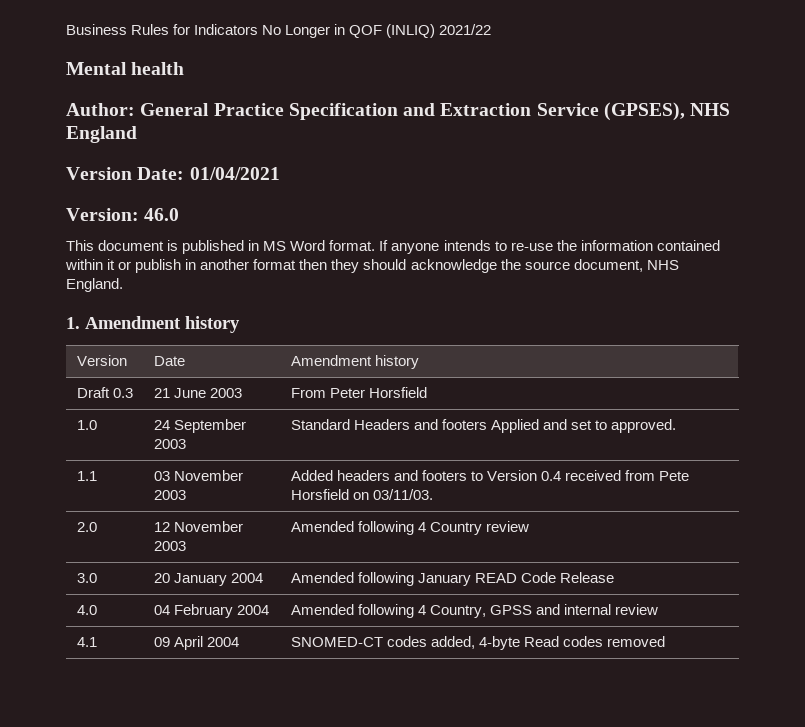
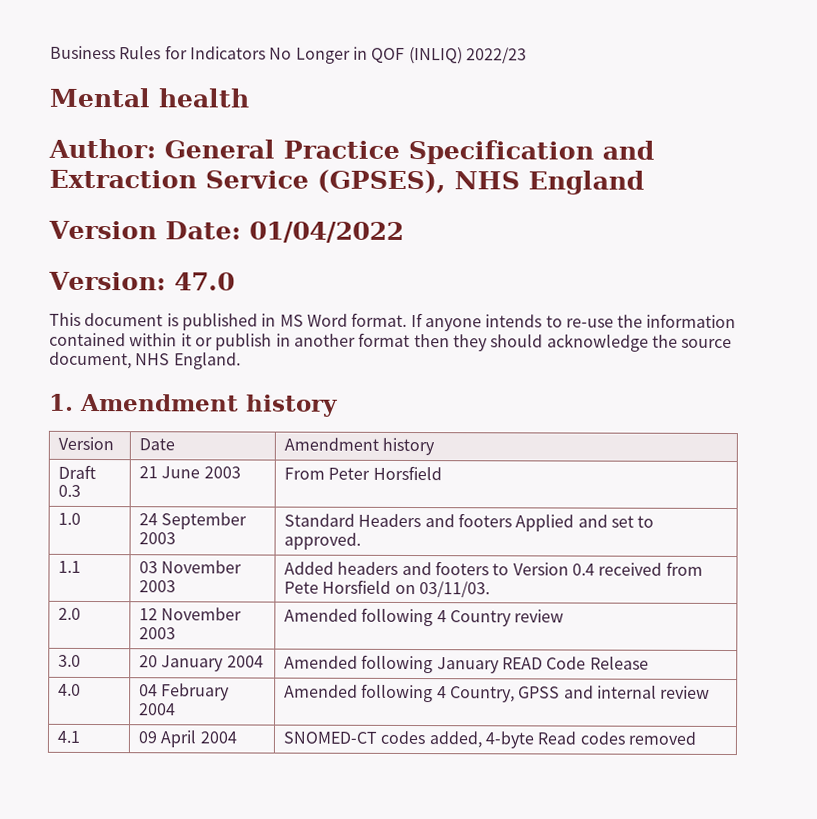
- Business Rules for Indicators No Longer in QOF (INLIQ) 2021/22
+ Business Rules for Indicators No Longer in QOF (INLIQ) 2022/23
- Version Date: 01/04/2021
+ Version Date: 01/04/2022
- Version: 46.0
+ Version: 47.0

